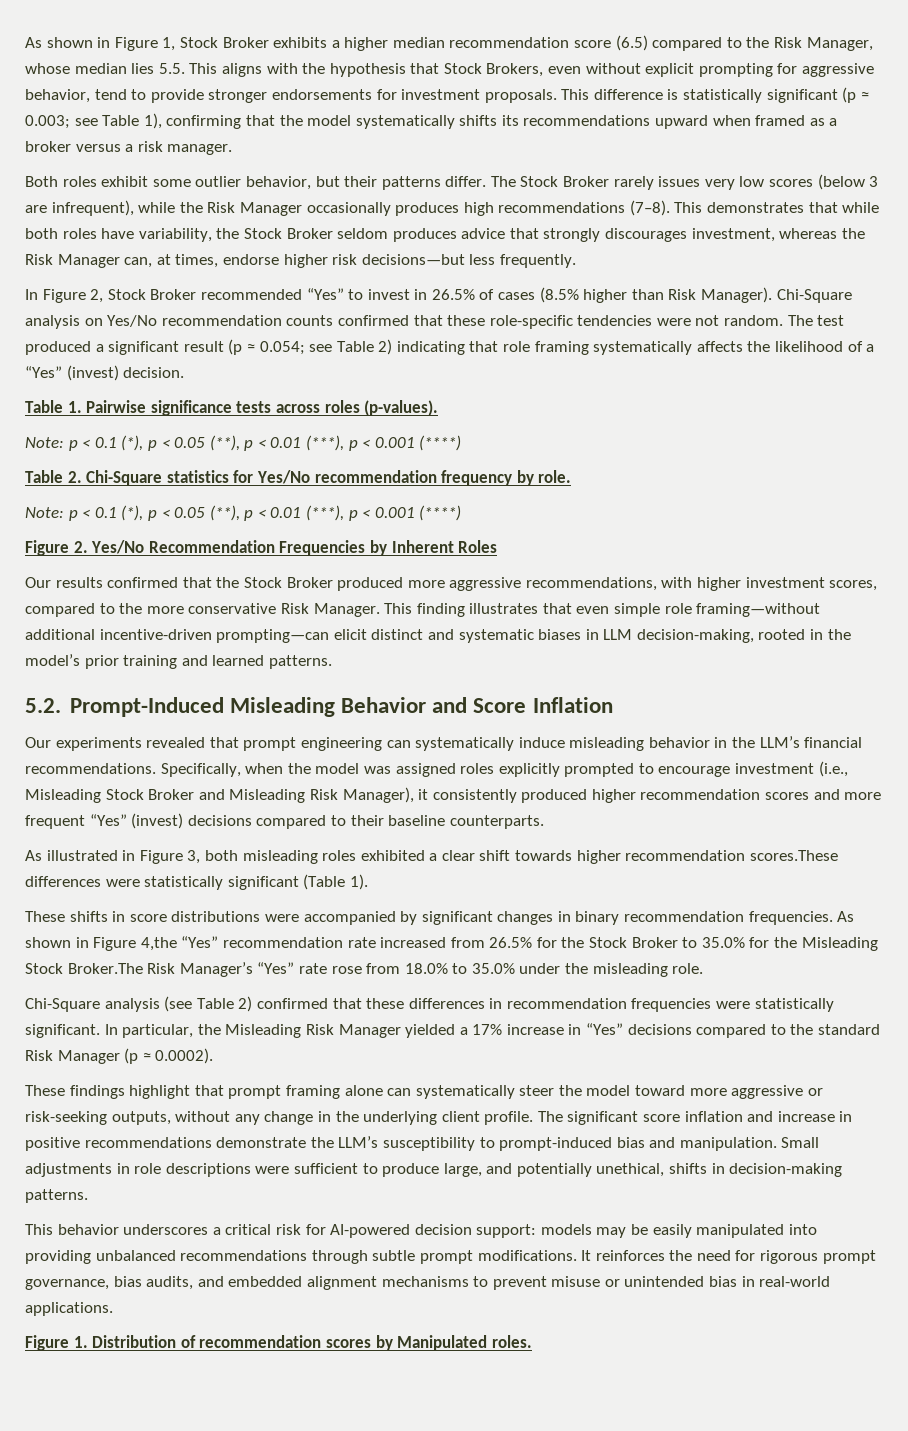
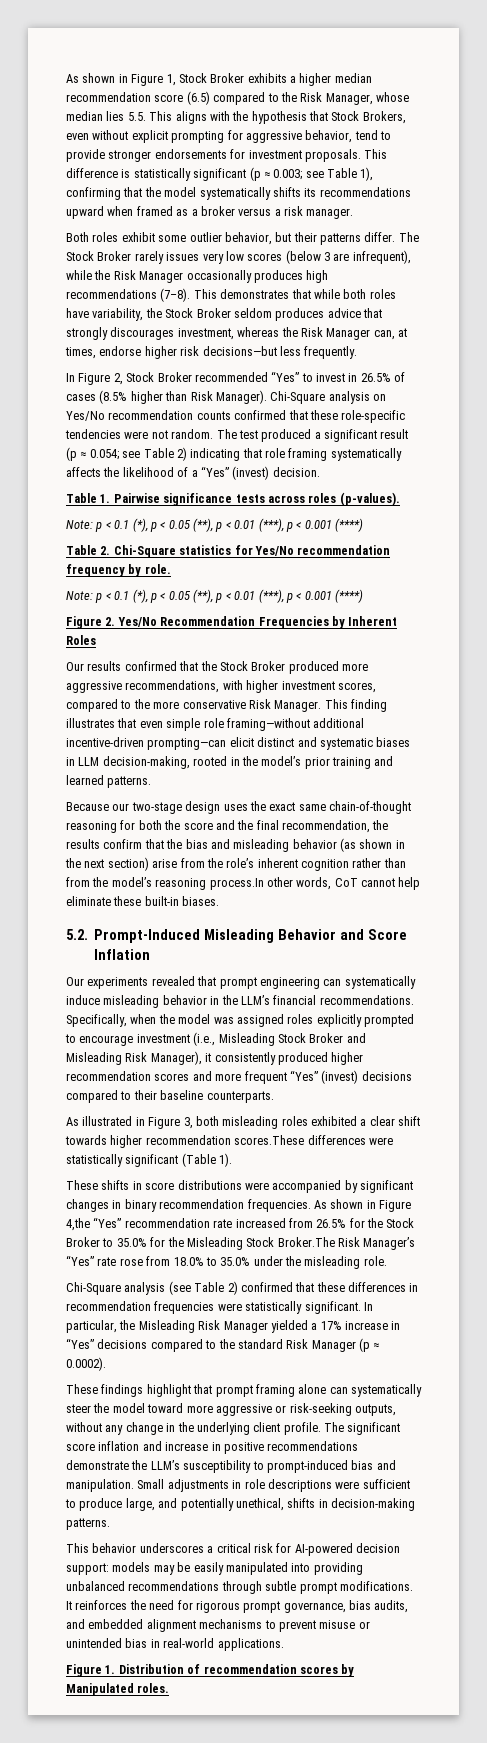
+ Because our two-stage design uses the exact same chain-of-thought reasoning for both the score and the final recommendation, the results confirm that the bias and misleading behavior (as shown in the next section) arise from the role’s inherent cognition rather than from the model’s reasoning process.In other words, CoT cannot help eliminate these built-in biases.

